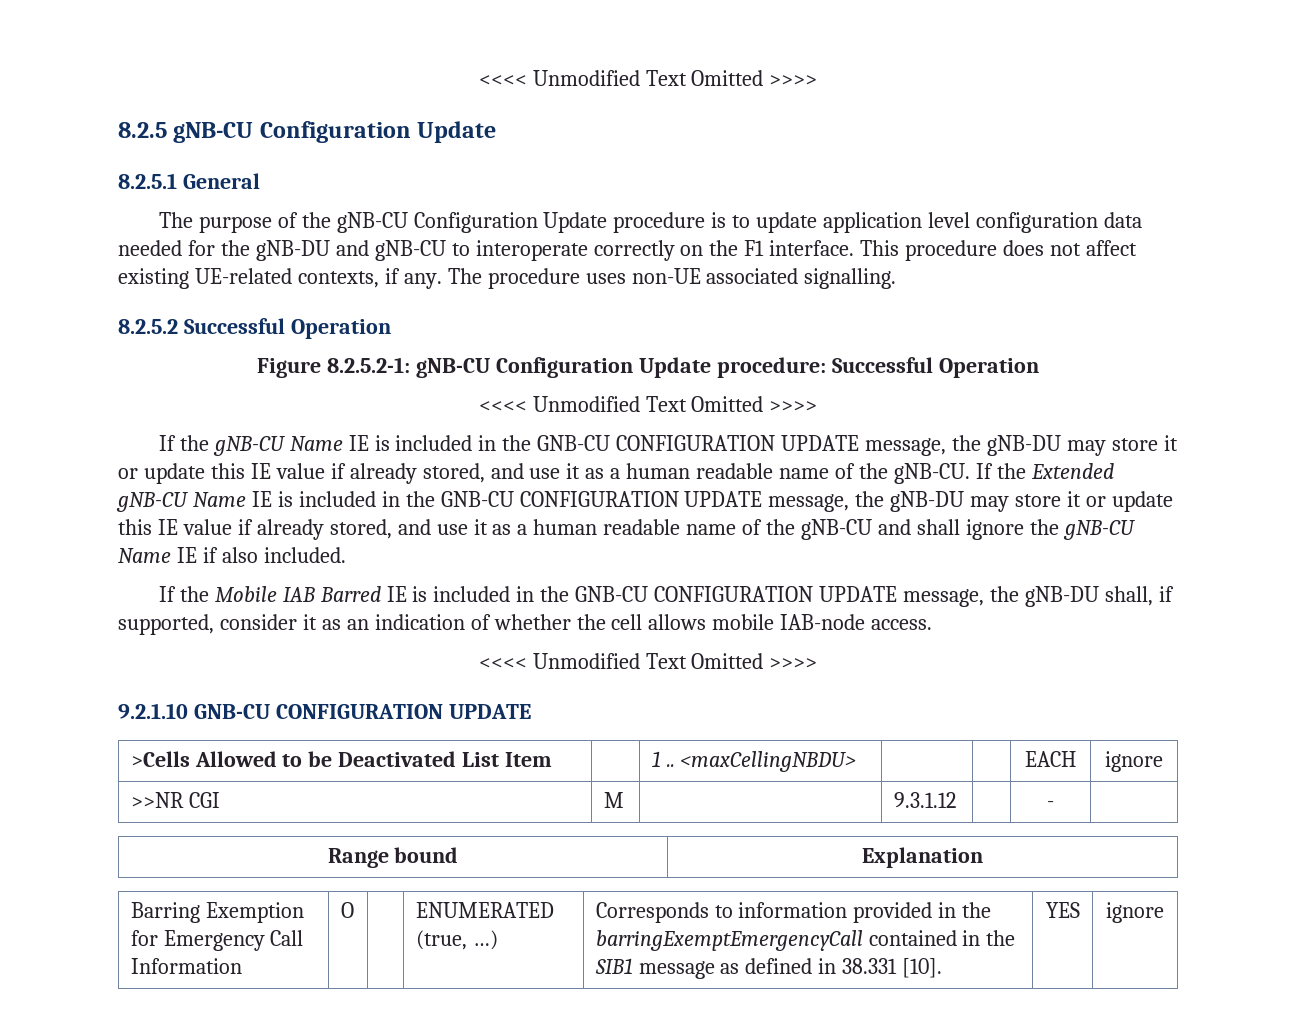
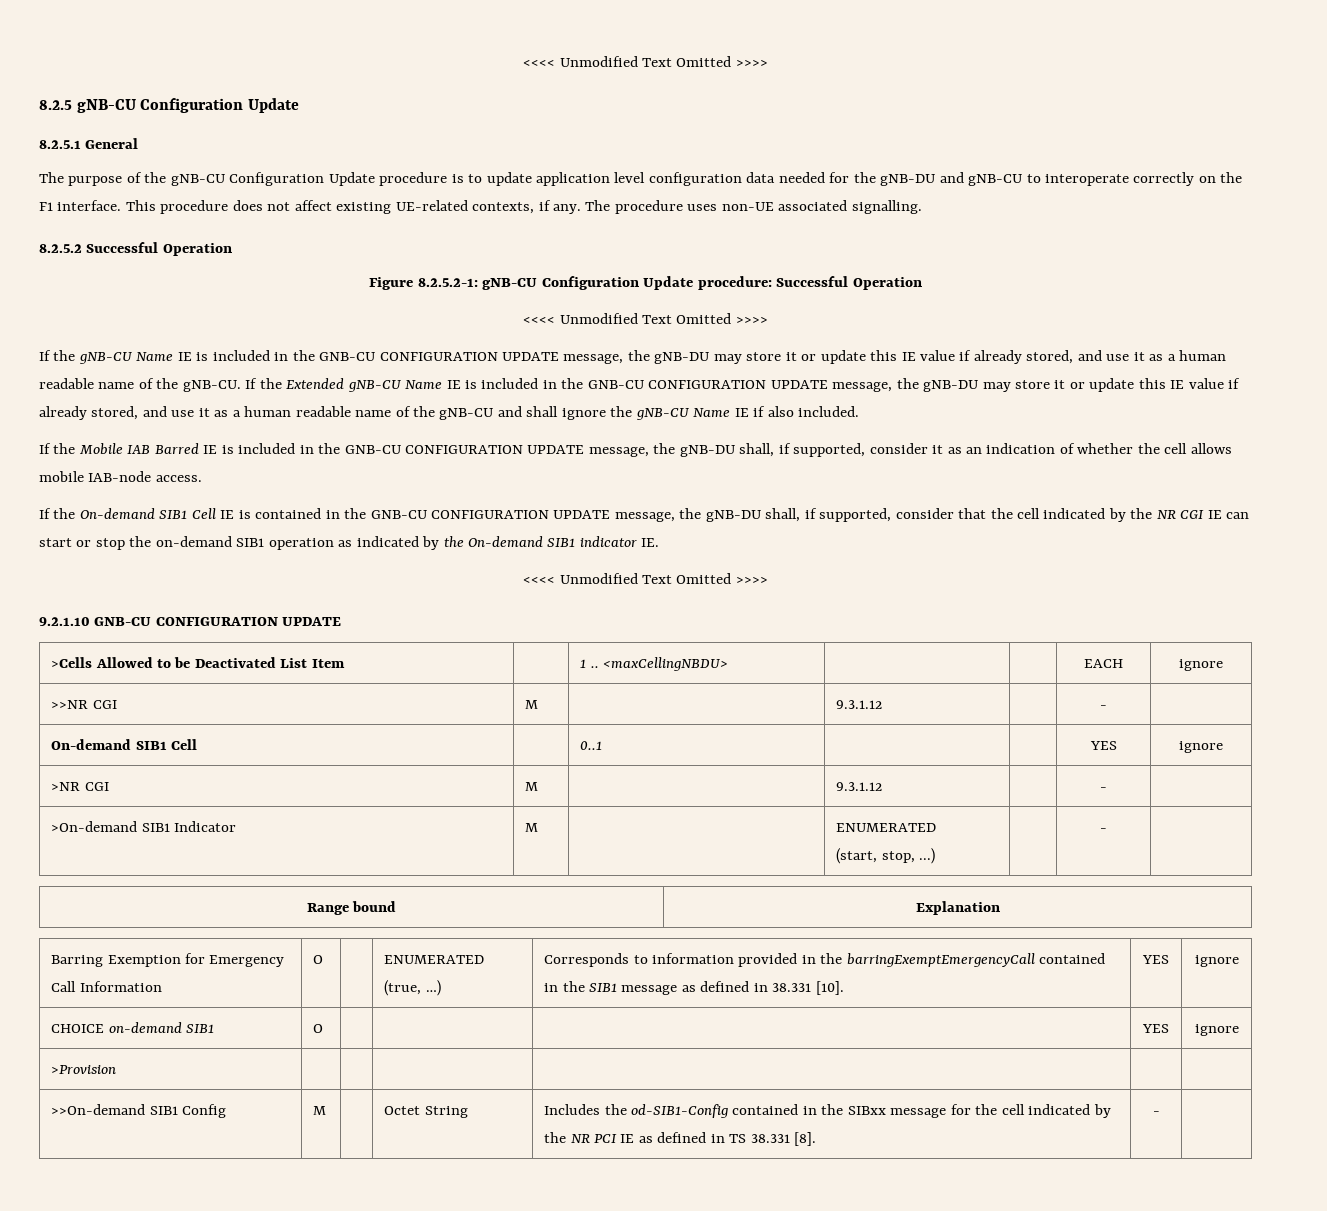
+ If the On-demand SIB1 Cell IE is contained in the GNB-CU CONFIGURATION UPDATE message, the gNB-DU shall, if supported, consider that the cell indicated by the NR CGI IE can start or stop the on-demand SIB1 operation as indicated by the On-demand SIB1 indicator IE.
+ On-demand SIB1 Cell | | 0..1 | | | YES | ignore
+ >NR CGI | M | | 9.3.1.12 | | - |
+ >On-demand SIB1 Indicator | M | | ENUMERATED
+ (start, stop, ...) | | - |
+ CHOICE on-demand SIB1 | O | | | | YES | ignore
+ >Provision | | | | | |
+ >>On-demand SIB1 Config | M | | Octet String | Includes the od-SIB1-Config contained in the SIBxx message for the cell indicated by the NR PCI IE as defined in TS 38.331 [8]. | - |

